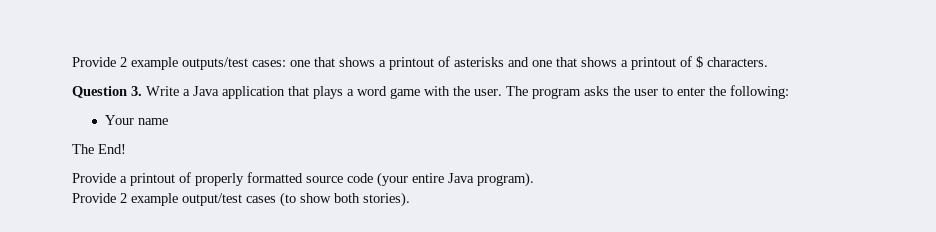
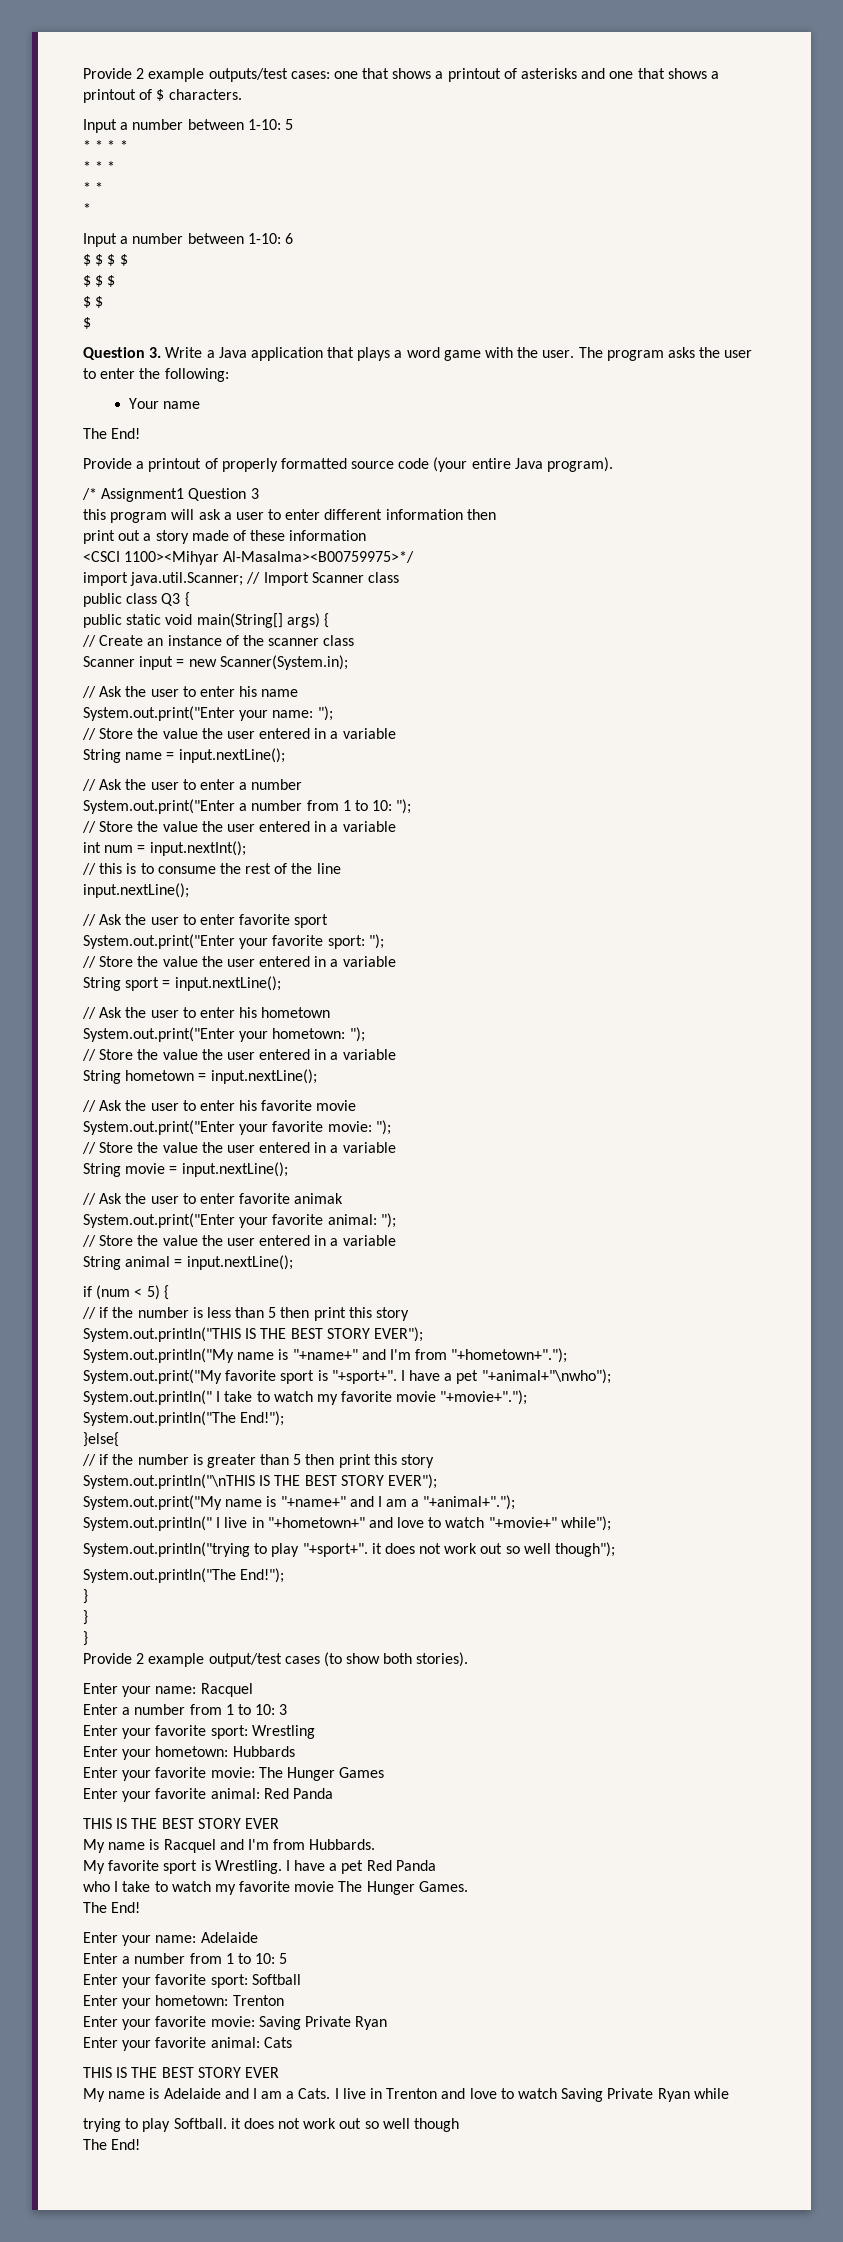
+ Input a number between 1-10: 5
+ * * * *
+ * * *
+ * *
+ *
+ Input a number between 1-10: 6
+ $ $ $ $
+ $ $ $
+ $ $
+ $
+ /* Assignment1 Question 3
+ this program will ask a user to enter different information then
+ print out a story made of these information
+ <CSCI 1100><Mihyar Al-Masalma><B00759975>*/
+ import java.util.Scanner; // Import Scanner class
+ public class Q3 {
+ public static void main(String[] args) {
+ // Create an instance of the scanner class
+ Scanner input = new Scanner(System.in);
+ // Ask the user to enter his name
+ System.out.print("Enter your name: ");
+ // Store the value the user entered in a variable
+ String name = input.nextLine();
+ // Ask the user to enter a number
+ System.out.print("Enter a number from 1 to 10: ");
+ // Store the value the user entered in a variable
+ int num = input.nextInt();
+ // this is to consume the rest of the line
+ input.nextLine();
+ // Ask the user to enter favorite sport
+ System.out.print("Enter your favorite sport: ");
+ // Store the value the user entered in a variable
+ String sport = input.nextLine();
+ // Ask the user to enter his hometown
+ System.out.print("Enter your hometown: ");
+ // Store the value the user entered in a variable
+ String hometown = input.nextLine();
+ // Ask the user to enter his favorite movie
+ System.out.print("Enter your favorite movie: ");
+ // Store the value the user entered in a variable
+ String movie = input.nextLine();
+ // Ask the user to enter favorite animak
+ System.out.print("Enter your favorite animal: ");
+ // Store the value the user entered in a variable
+ String animal = input.nextLine();
+ if (num < 5) {
+ // if the number is less than 5 then print this story
+ System.out.println("THIS IS THE BEST STORY EVER");
+ System.out.println("My name is "+name+" and I'm from "+hometown+".");
+ System.out.print("My favorite sport is "+sport+". I have a pet "+animal+"\nwho");
+ System.out.println(" I take to watch my favorite movie "+movie+".");
+ System.out.println("The End!");
+ }else{
+ // if the number is greater than 5 then print this story
+ System.out.println("\nTHIS IS THE BEST STORY EVER");
+ System.out.print("My name is "+name+" and I am a "+animal+".");
+ System.out.println(" I live in "+hometown+" and love to watch "+movie+" while");
+ System.out.println("trying to play "+sport+". it does not work out so well though");
+ System.out.println("The End!");
+ }
+ }
+ }
+ Enter your name: Racquel
+ Enter a number from 1 to 10: 3
+ Enter your favorite sport: Wrestling
+ Enter your hometown: Hubbards
+ Enter your favorite movie: The Hunger Games
+ Enter your favorite animal: Red Panda
+ THIS IS THE BEST STORY EVER
+ My name is Racquel and I'm from Hubbards.
+ My favorite sport is Wrestling. I have a pet Red Panda
+ who I take to watch my favorite movie The Hunger Games.
+ The End!
+ Enter your name: Adelaide
+ Enter a number from 1 to 10: 5
+ Enter your favorite sport: Softball
+ Enter your hometown: Trenton
+ Enter your favorite movie: Saving Private Ryan
+ Enter your favorite animal: Cats
+ THIS IS THE BEST STORY EVER
+ My name is Adelaide and I am a Cats. I live in Trenton and love to watch Saving Private Ryan while
+ trying to play Softball. it does not work out so well though
+ The End!

